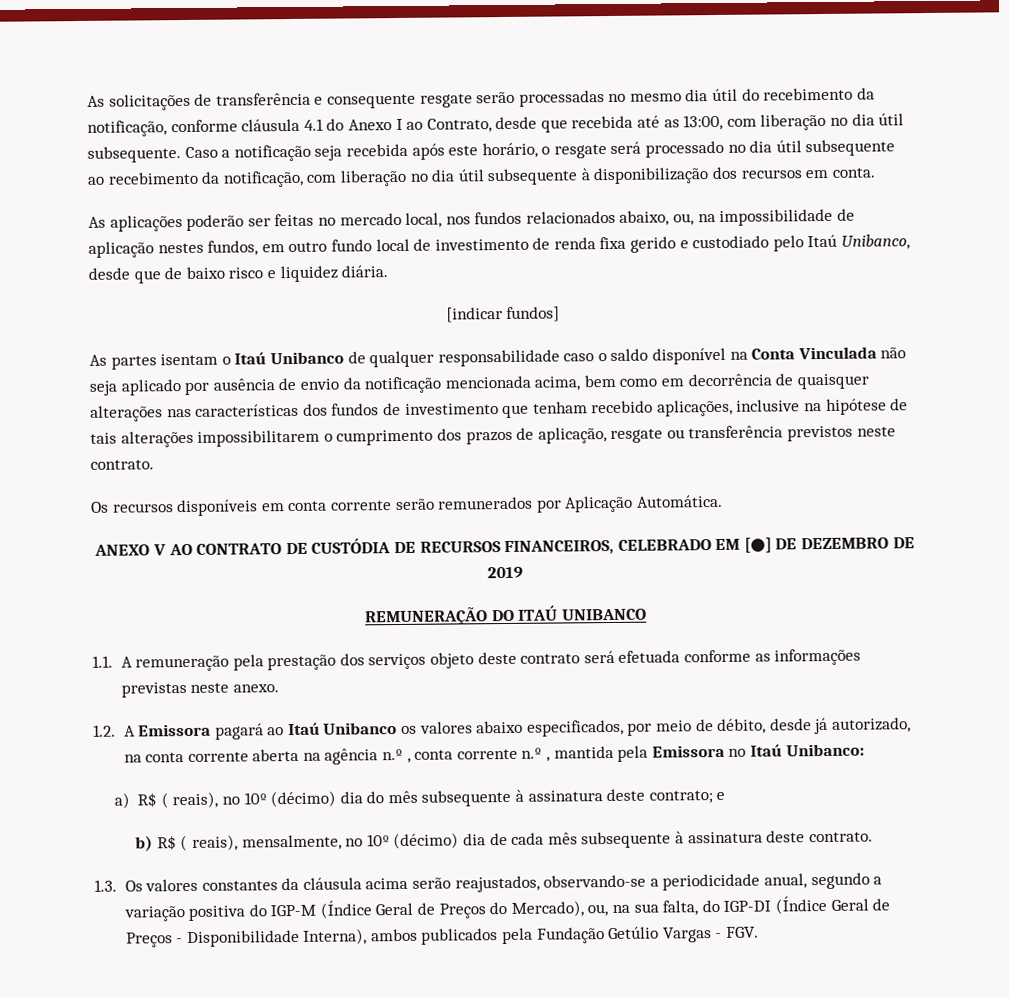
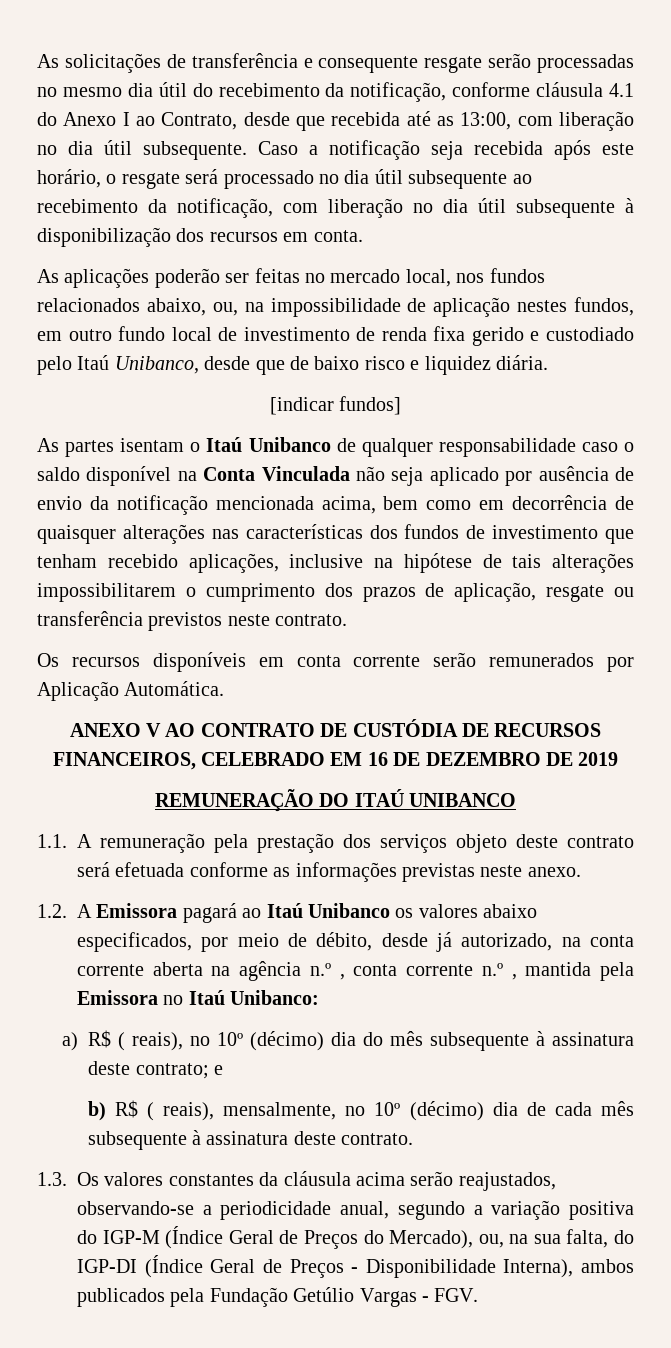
- ANEXO V AO CONTRATO DE CUSTÓDIA DE RECURSOS FINANCEIROS, CELEBRADO EM [●] DE DEZEMBRO DE 2019
+ ANEXO V AO CONTRATO DE CUSTÓDIA DE RECURSOS FINANCEIROS, CELEBRADO EM 16 DE DEZEMBRO DE 2019

